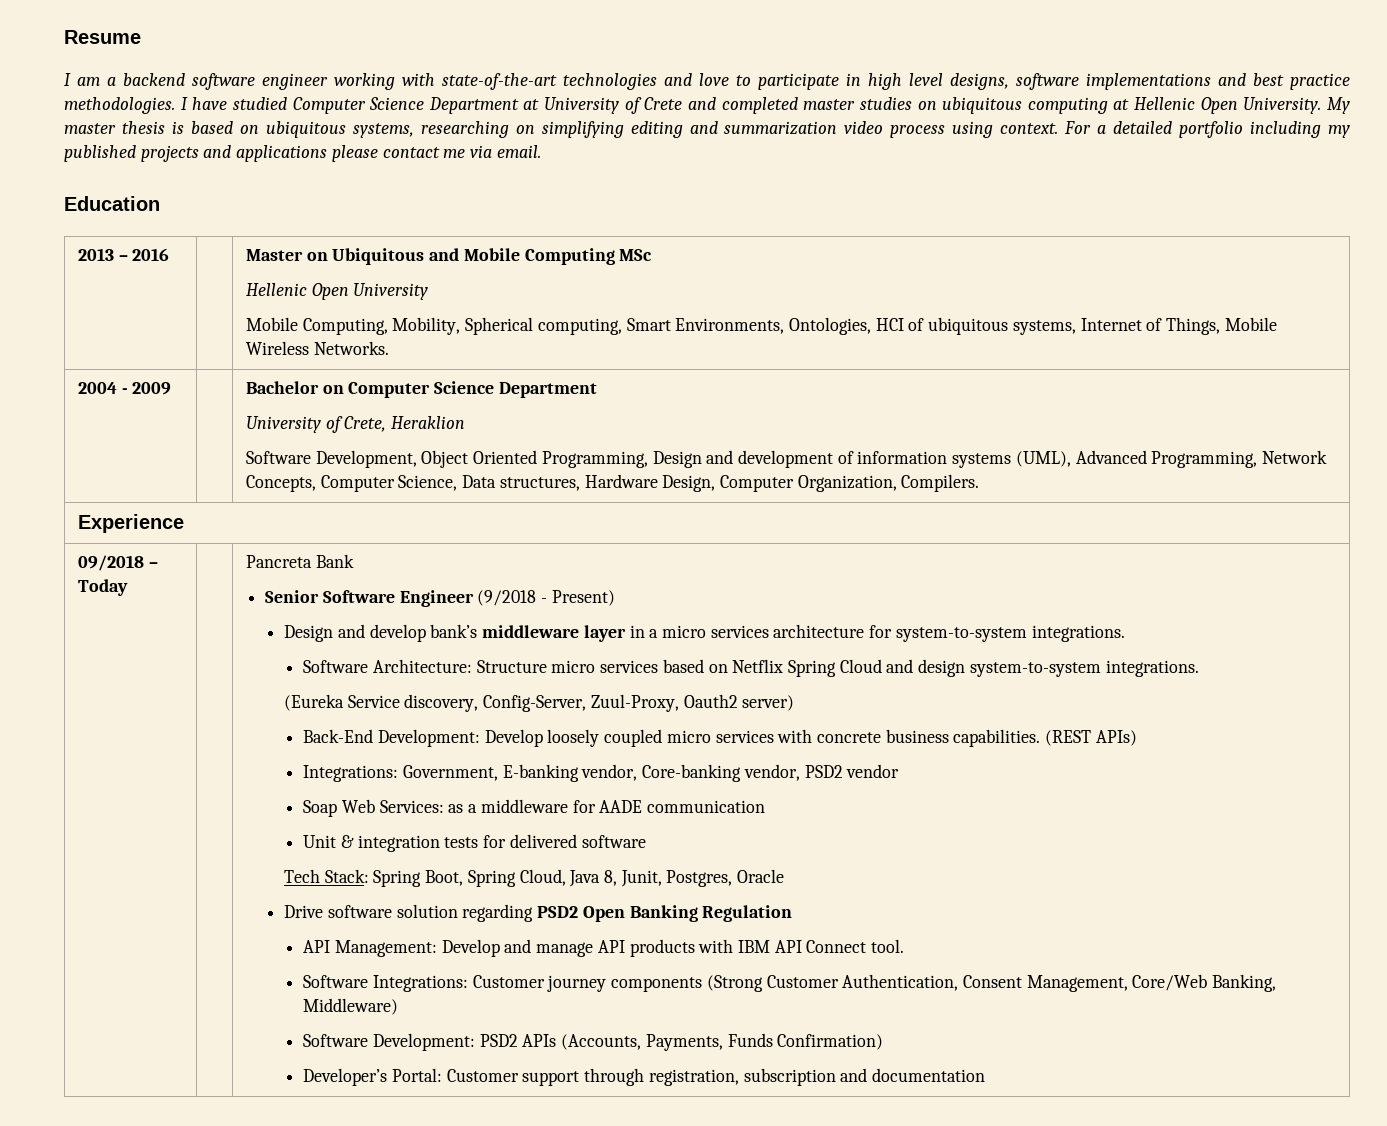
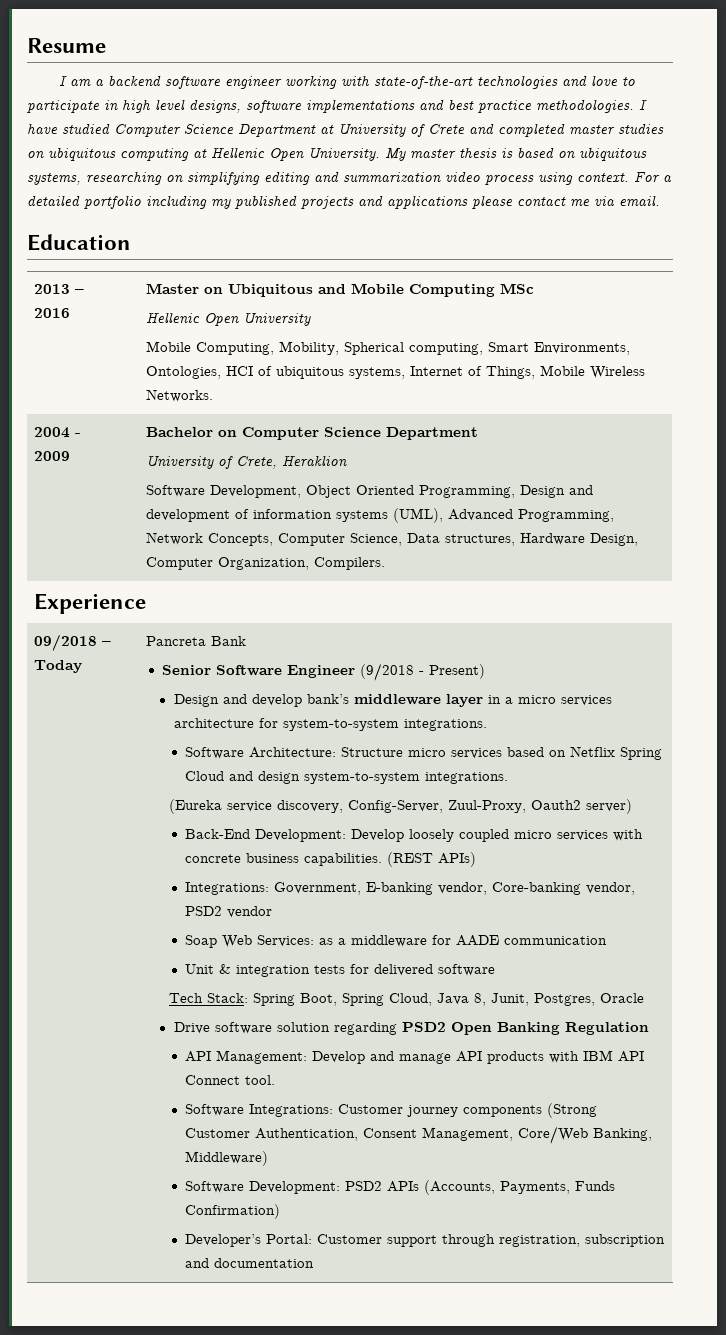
- (Eureka Service discovery, Config-Server, Zuul-Proxy, Oauth2 server)
+ (Eureka service discovery, Config-Server, Zuul-Proxy, Oauth2 server)

